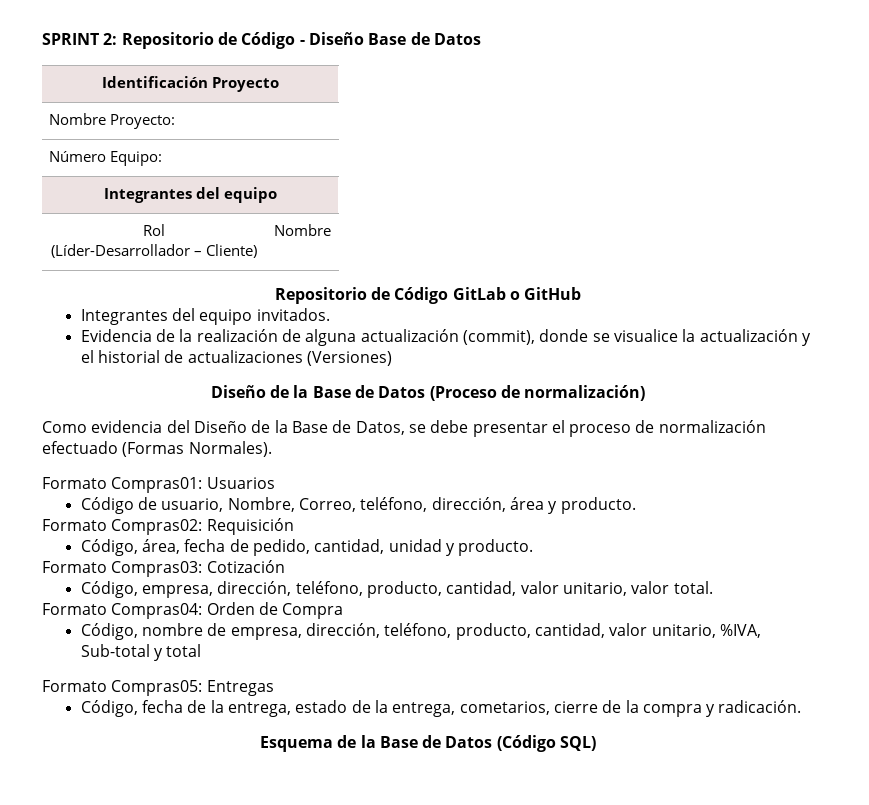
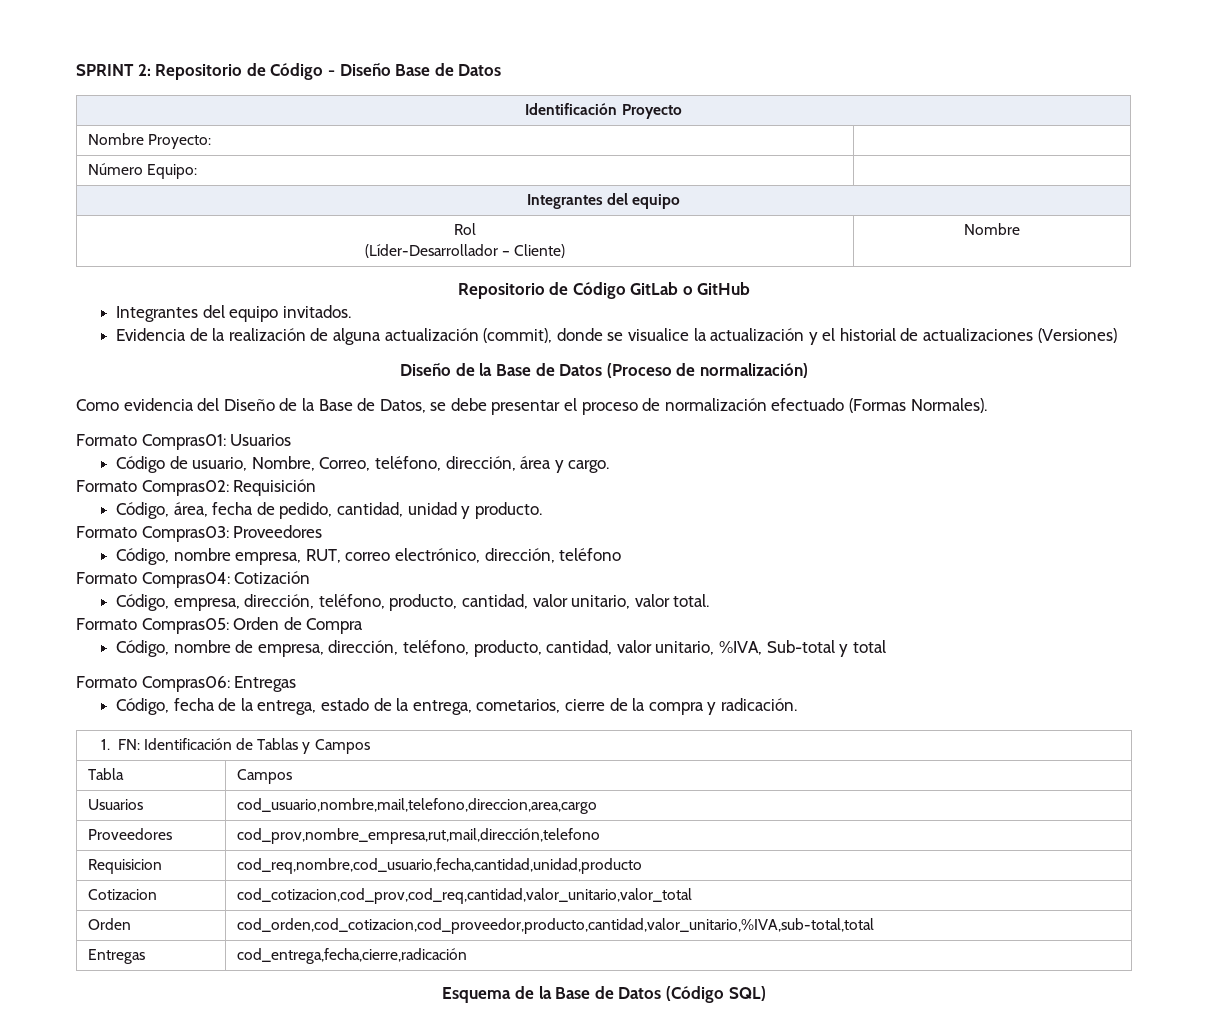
- Código de usuario, Nombre, Correo, teléfono, dirección, área y producto.
+ Código de usuario, Nombre, Correo, teléfono, dirección, área y cargo.
- Formato Compras03: Cotización
+ Formato Compras03: Proveedores
+ Código, nombre empresa, RUT, correo electrónico, dirección, teléfono
+ Formato Compras04: Cotización
- Formato Compras04: Orden de Compra
+ Formato Compras05: Orden de Compra
- Formato Compras05: Entregas
+ Formato Compras06: Entregas
+ 1. FN: Identificación de Tablas y Campos
+ Tabla | Campos
+ Usuarios | cod_usuario,nombre,mail,telefono,direccion,area,cargo
+ Proveedores | cod_prov,nombre_empresa,rut,mail,dirección,telefono
+ Requisicion | cod_req,nombre,cod_usuario,fecha,cantidad,unidad,producto
+ Cotizacion | cod_cotizacion,cod_prov,cod_req,cantidad,valor_unitario,valor_total
+ Orden | cod_orden,cod_cotizacion,cod_proveedor,producto,cantidad,valor_unitario,%IVA,sub-total,total
+ Entregas | cod_entrega,fecha,cierre,radicación

